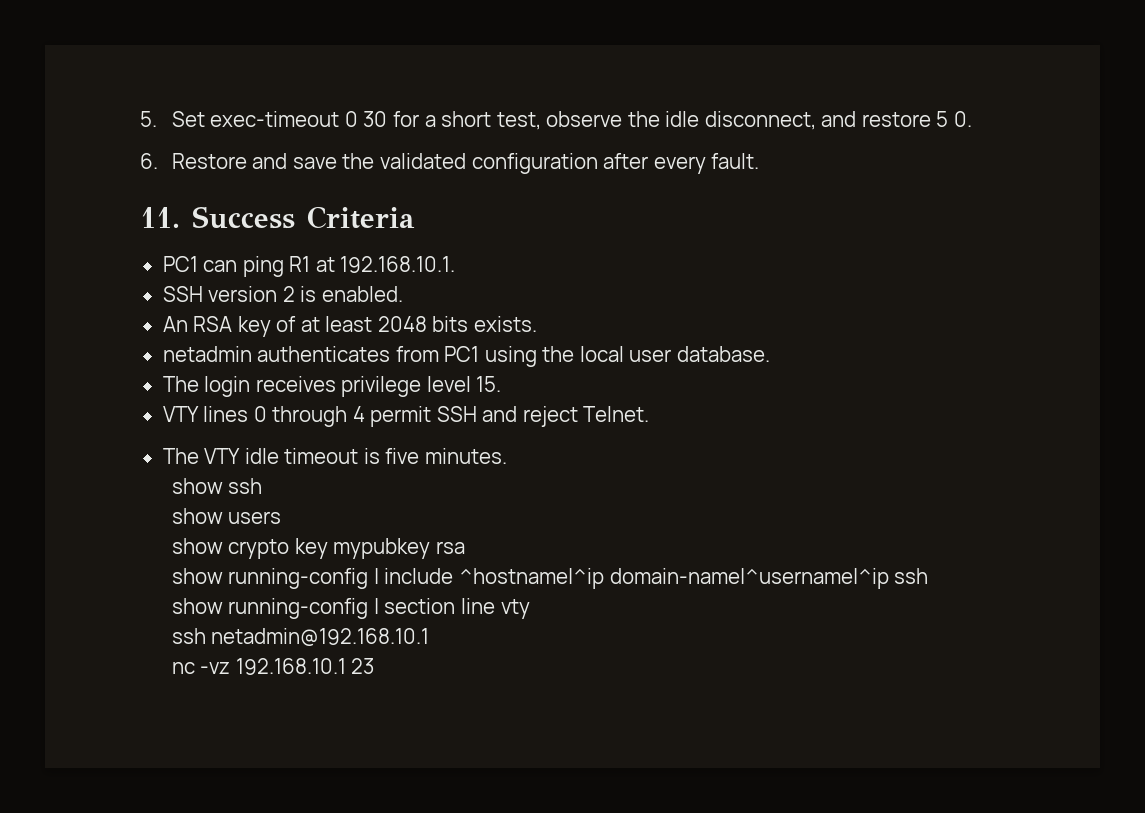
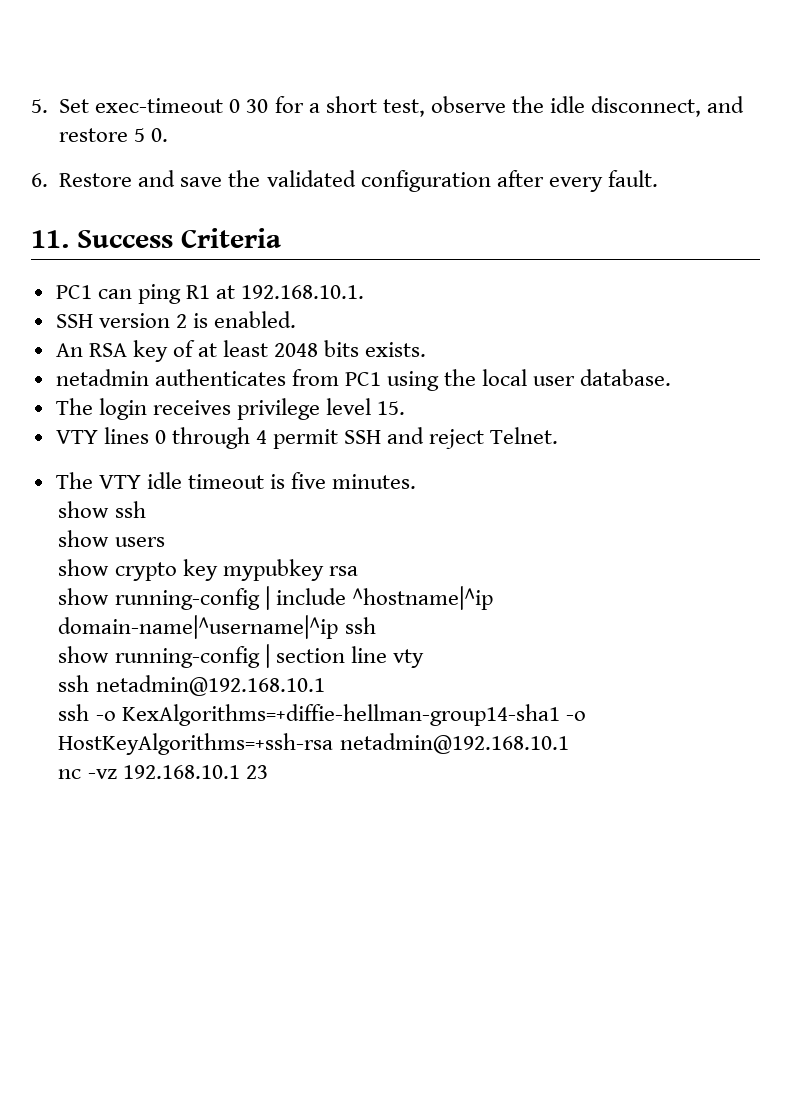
+ ssh -o KexAlgorithms=+diffie-hellman-group14-sha1 -o HostKeyAlgorithms=+ssh-rsa netadmin@192.168.10.1

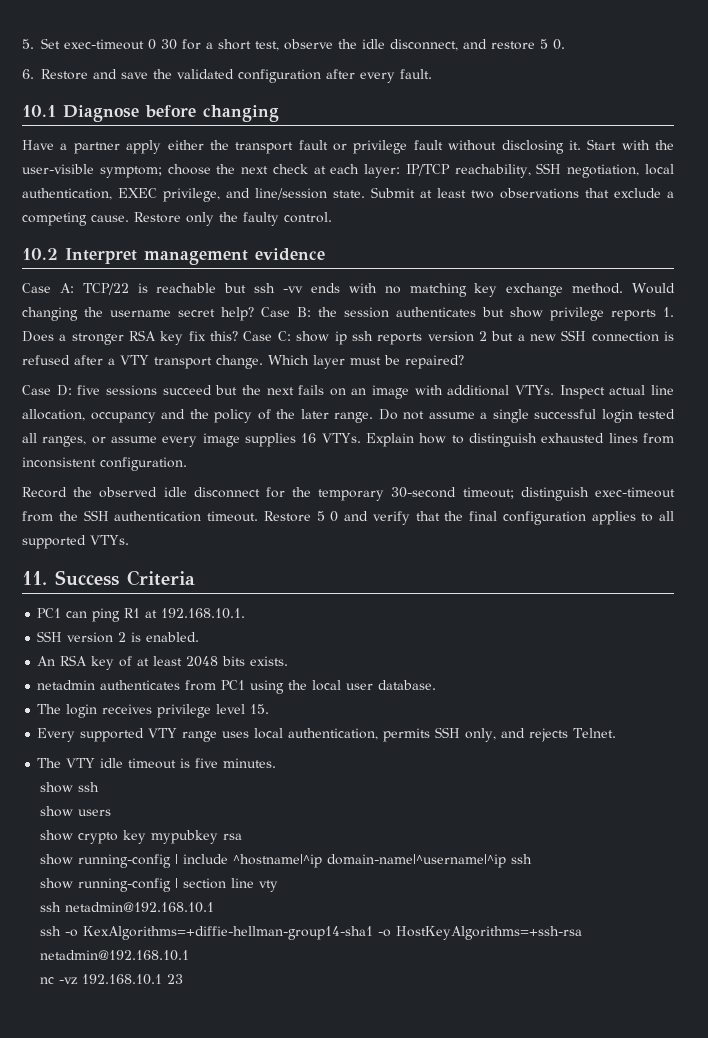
+ 10.1 Diagnose before changing
+ Have a partner apply either the transport fault or privilege fault without disclosing it. Start with the user-visible symptom; choose the next check at each layer: IP/TCP reachability, SSH negotiation, local authentication, EXEC privilege, and line/session state. Submit at least two observations that exclude a competing cause. Restore only the faulty control.
+ 10.2 Interpret management evidence
+ Case A: TCP/22 is reachable but ssh -vv ends with no matching key exchange method. Would changing the username secret help? Case B: the session authenticates but show privilege reports 1. Does a stronger RSA key fix this? Case C: show ip ssh reports version 2 but a new SSH connection is refused after a VTY transport change. Which layer must be repaired?
+ Case D: five sessions succeed but the next fails on an image with additional VTYs. Inspect actual line allocation, occupancy and the policy of the later range. Do not assume a single successful login tested all ranges, or assume every image supplies 16 VTYs. Explain how to distinguish exhausted lines from inconsistent configuration.
+ Record the observed idle disconnect for the temporary 30-second timeout; distinguish exec-timeout from the SSH authentication timeout. Restore 5 0 and verify that the final configuration applies to all supported VTYs.
- VTY lines 0 through 4 permit SSH and reject Telnet.
+ Every supported VTY range uses local authentication, permits SSH only, and rejects Telnet.

